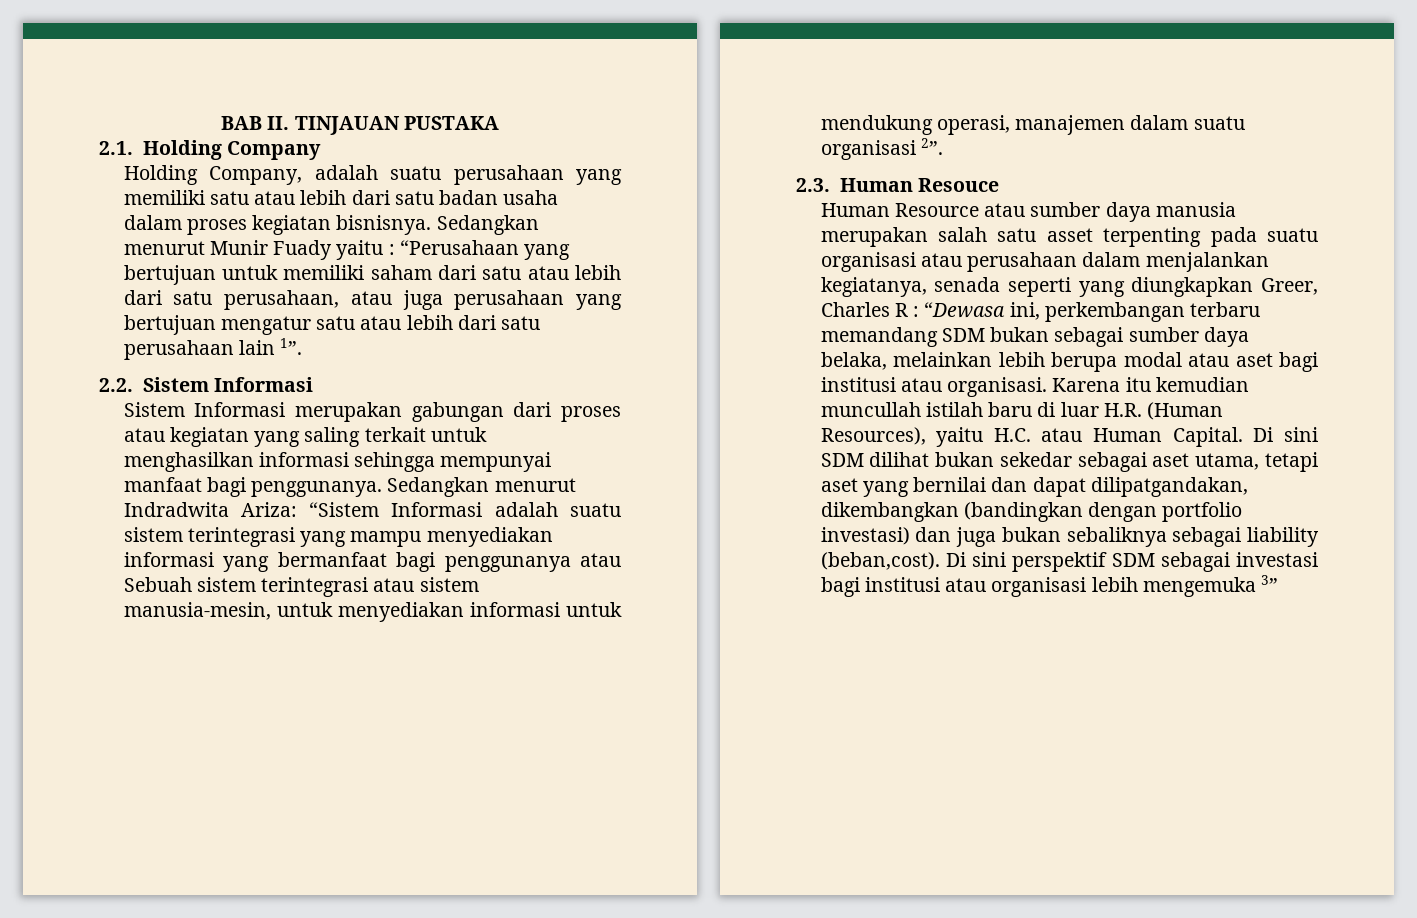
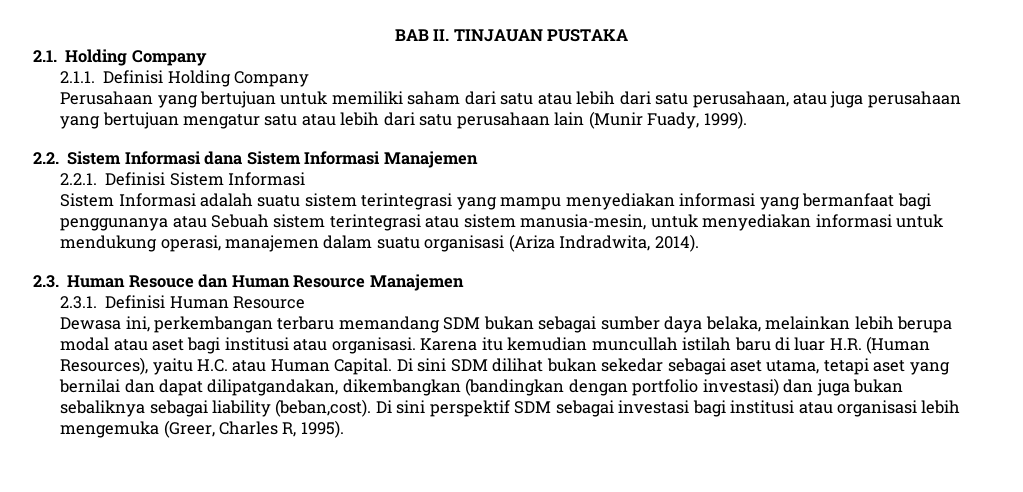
- Holding Company, adalah suatu perusahaan yang memiliki satu atau lebih dari satu badan usaha dalam proses kegiatan bisnisnya. Sedangkan menurut Munir Fuady yaitu : “Perusahaan yang bertujuan untuk memiliki saham dari satu atau lebih dari satu perusahaan, atau juga perusahaan yang bertujuan mengatur satu atau lebih dari satu perusahaan lain 1”.
+ 2.1.1. Definisi Holding Company
+ Perusahaan yang bertujuan untuk memiliki saham dari satu atau lebih dari satu perusahaan, atau juga perusahaan yang bertujuan mengatur satu atau lebih dari satu perusahaan lain (Munir Fuady, 1999).
- 2.2. Sistem Informasi
- Sistem Informasi merupakan gabungan dari proses atau kegiatan yang saling terkait untuk menghasilkan informasi sehingga mempunyai manfaat bagi penggunanya. Sedangkan menurut Indradwita Ariza: “Sistem Informasi adalah suatu sistem terintegrasi yang mampu menyediakan informasi yang bermanfaat bagi penggunanya atau Sebuah sistem terintegrasi atau sistem manusia-mesin, untuk menyediakan informasi untuk mendukung operasi, manajemen dalam suatu organisasi 2”.
+ 2.2. Sistem Informasi dana Sistem Informasi Manajemen
+ 2.2.1. Definisi Sistem Informasi
+ Sistem Informasi adalah suatu sistem terintegrasi yang mampu menyediakan informasi yang bermanfaat bagi penggunanya atau Sebuah sistem terintegrasi atau sistem manusia-mesin, untuk menyediakan informasi untuk mendukung operasi, manajemen dalam suatu organisasi (Ariza Indradwita, 2014).
- 2.3. Human Resouce
- Human Resource atau sumber daya manusia merupakan salah satu asset terpenting pada suatu organisasi atau perusahaan dalam menjalankan kegiatanya, senada seperti yang diungkapkan Greer, Charles R : “Dewasa ini, perkembangan terbaru memandang SDM bukan sebagai sumber daya belaka, melainkan lebih berupa modal atau aset bagi institusi atau organisasi.
+ 2.3. Human Resouce dan Human Resource Manajemen
+ 2.3.1. Definisi Human Resource
+ Dewasa ini, perkembangan terbaru memandang SDM bukan sebagai sumber daya belaka, melainkan lebih berupa modal atau aset bagi institusi atau organisasi.
- Di sini perspektif SDM sebagai investasi bagi institusi atau organisasi lebih mengemuka 3”
+ Di sini perspektif SDM sebagai investasi bagi institusi atau organisasi lebih mengemuka (Greer, Charles R, 1995).

